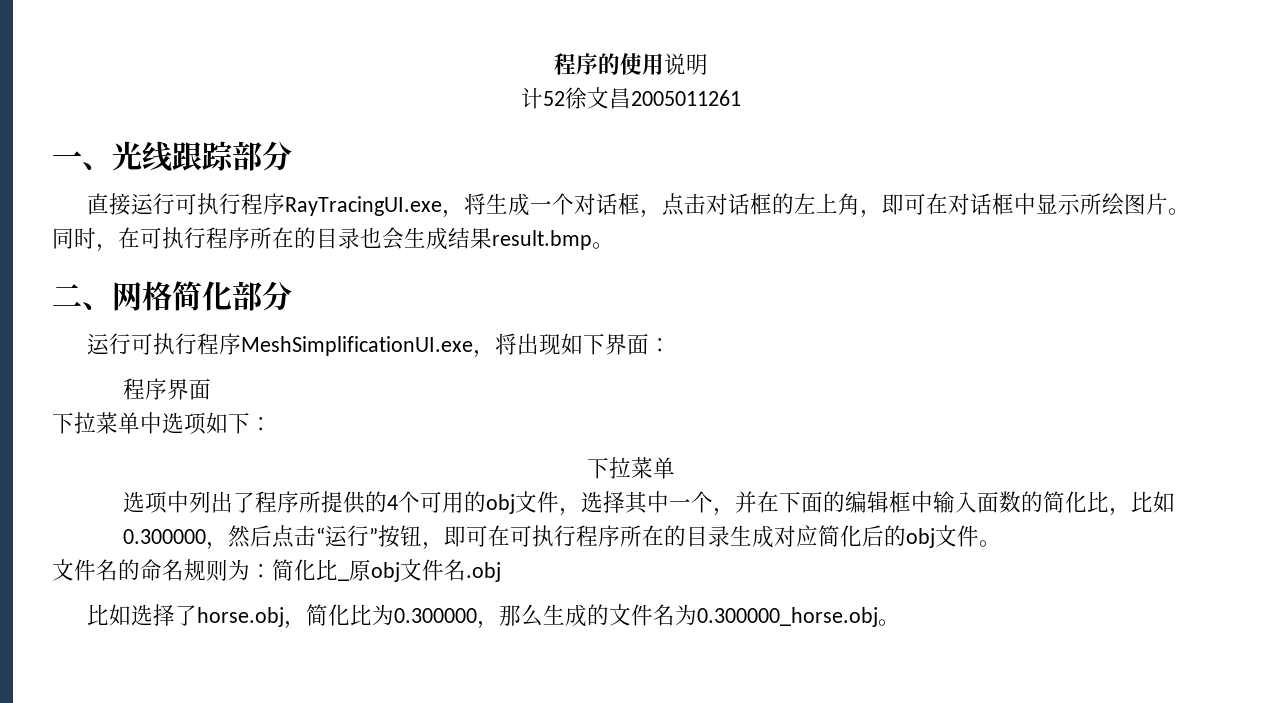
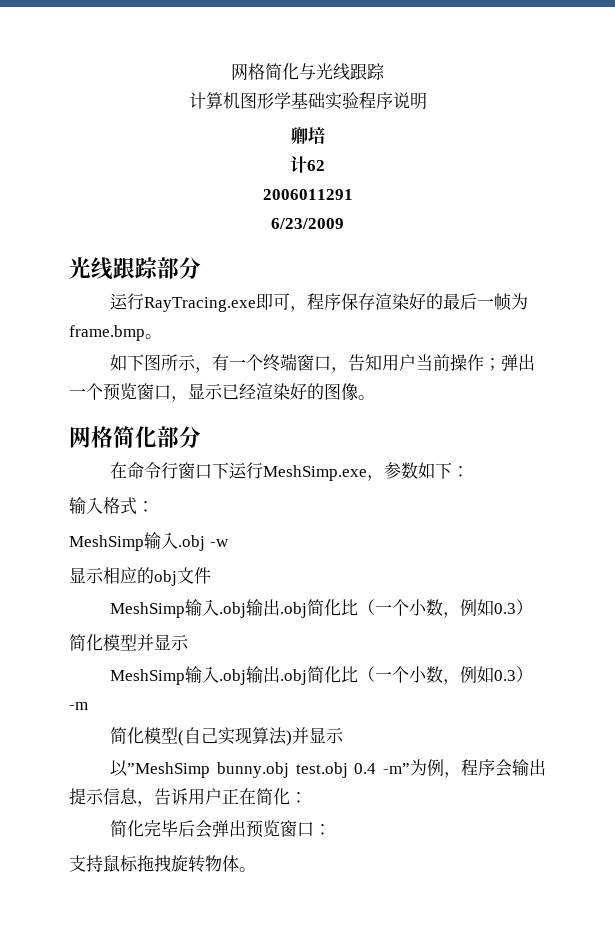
- 程序的使用说明
+ 网格简化与光线跟踪
+ 计算机图形学基础实验程序说明
- 计52徐文昌2005011261
- 一、光线跟踪部分
+ 卿培
+ 计62
+ 2006011291
+ 6/23/2009
+ 光线跟踪部分
- 直接运行可执行程序RayTracingUI.exe，将生成一个对话框，点击对话框的左上角，即可在对话框中显示所绘图片。同时，在可执行程序所在的目录也会生成结果result.bmp。
- 二、网格简化部分
+ 运行RayTracing.exe即可，程序保存渲染好的最后一帧为frame.bmp。
+ 如下图所示，有一个终端窗口，告知用户当前操作；弹出一个预览窗口，显示已经渲染好的图像。
+ 网格简化部分
- 运行可执行程序MeshSimplificationUI.exe，将出现如下界面：
- 程序界面
- 下拉菜单中选项如下：
- 下拉菜单
- 选项中列出了程序所提供的4个可用的obj文件，选择其中一个，并在下面的编辑框中输入面数的简化比，比如0.300000，然后点击“运行”按钮，即可在可执行程序所在的目录生成对应简化后的obj文件。
- 文件名的命名规则为：简化比_原obj文件名.obj
- 比如选择了horse.obj，简化比为0.300000，那么生成的文件名为0.300000_horse.obj。
+ 在命令行窗口下运行MeshSimp.exe，参数如下：
+ 输入格式：
+ MeshSimp输入.obj -w
+ 显示相应的obj文件
+ MeshSimp输入.obj输出.obj简化比（一个小数，例如0.3）
+ 简化模型并显示
+ MeshSimp输入.obj输出.obj简化比（一个小数，例如0.3）-m
+ 简化模型(自己实现算法)并显示
+ 以”MeshSimp bunny.obj test.obj 0.4 -m”为例，程序会输出提示信息，告诉用户正在简化：
+ 简化完毕后会弹出预览窗口：
+ 支持鼠标拖拽旋转物体。

